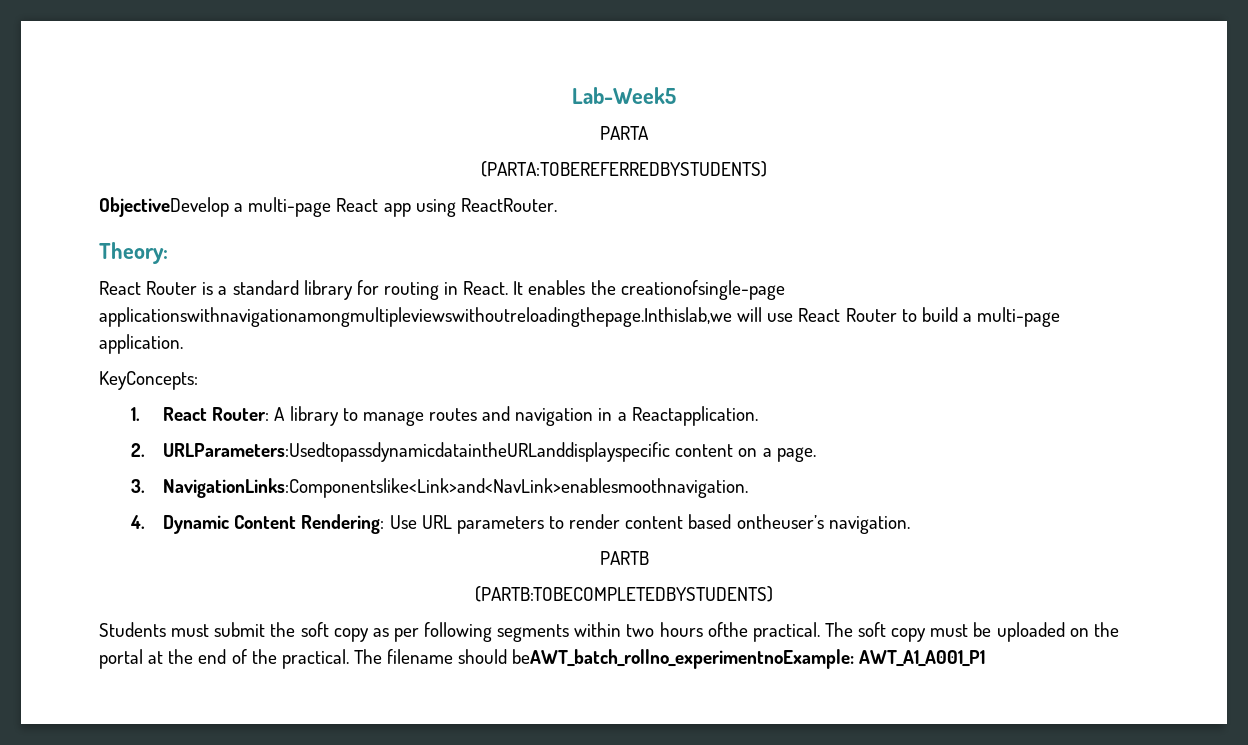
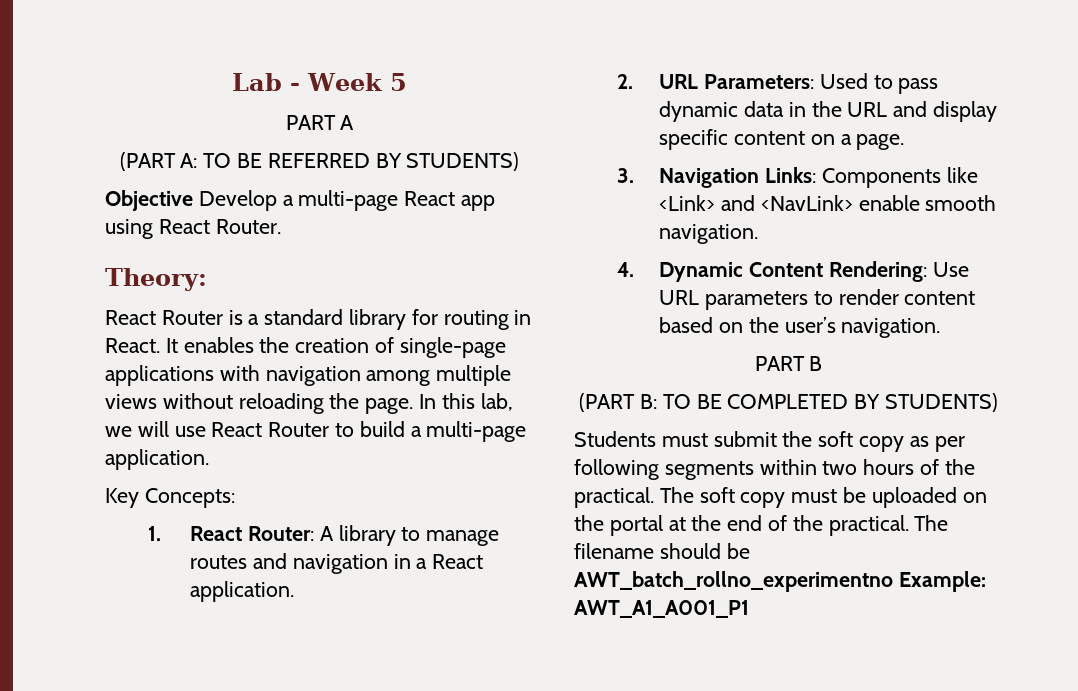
- Lab-Week5
- PARTA
- (PARTA:TOBEREFERREDBYSTUDENTS)
- ObjectiveDevelop a multi-page React app using ReactRouter.
+ Lab - Week 5
+ PART A
+ (PART A: TO BE REFERRED BY STUDENTS)
+ Objective Develop a multi-page React app using React Router.
- It enables the creationofsingle-page applicationswithnavigationamongmultipleviewswithoutreloadingthepage.Inthislab,we will use React Router to build a multi-page application.
+ It enables the creation of single-page applications with navigation among multiple views without reloading the page. In this lab, we will use React Router to build a multi-page application.
- KeyConcepts:
+ Key Concepts:
- 1. React Router: A library to manage routes and navigation in a Reactapplication.
+ 1. React Router: A library to manage routes and navigation in a React application.
- 2. URLParameters:UsedtopassdynamicdataintheURLanddisplayspecific content on a page.
+ 2. URL Parameters: Used to pass dynamic data in the URL and display specific content on a page.
- 3. NavigationLinks:Componentslike<Link>and<NavLink>enablesmoothnavigation.
+ 3. Navigation Links: Components like <Link> and <NavLink> enable smooth navigation.
- 4. Dynamic Content Rendering: Use URL parameters to render content based ontheuser’s navigation.
- PARTB
- (PARTB:TOBECOMPLETEDBYSTUDENTS)
+ 4. Dynamic Content Rendering: Use URL parameters to render content based on the user’s navigation.
+ PART B
+ (PART B: TO BE COMPLETED BY STUDENTS)
- Students must submit the soft copy as per following segments within two hours ofthe practical.
+ Students must submit the soft copy as per following segments within two hours of the practical.
- The filename should beAWT_batch_rollno_experimentnoExample: AWT_A1_A001_P1
+ The filename should be AWT_batch_rollno_experimentno Example: AWT_A1_A001_P1

